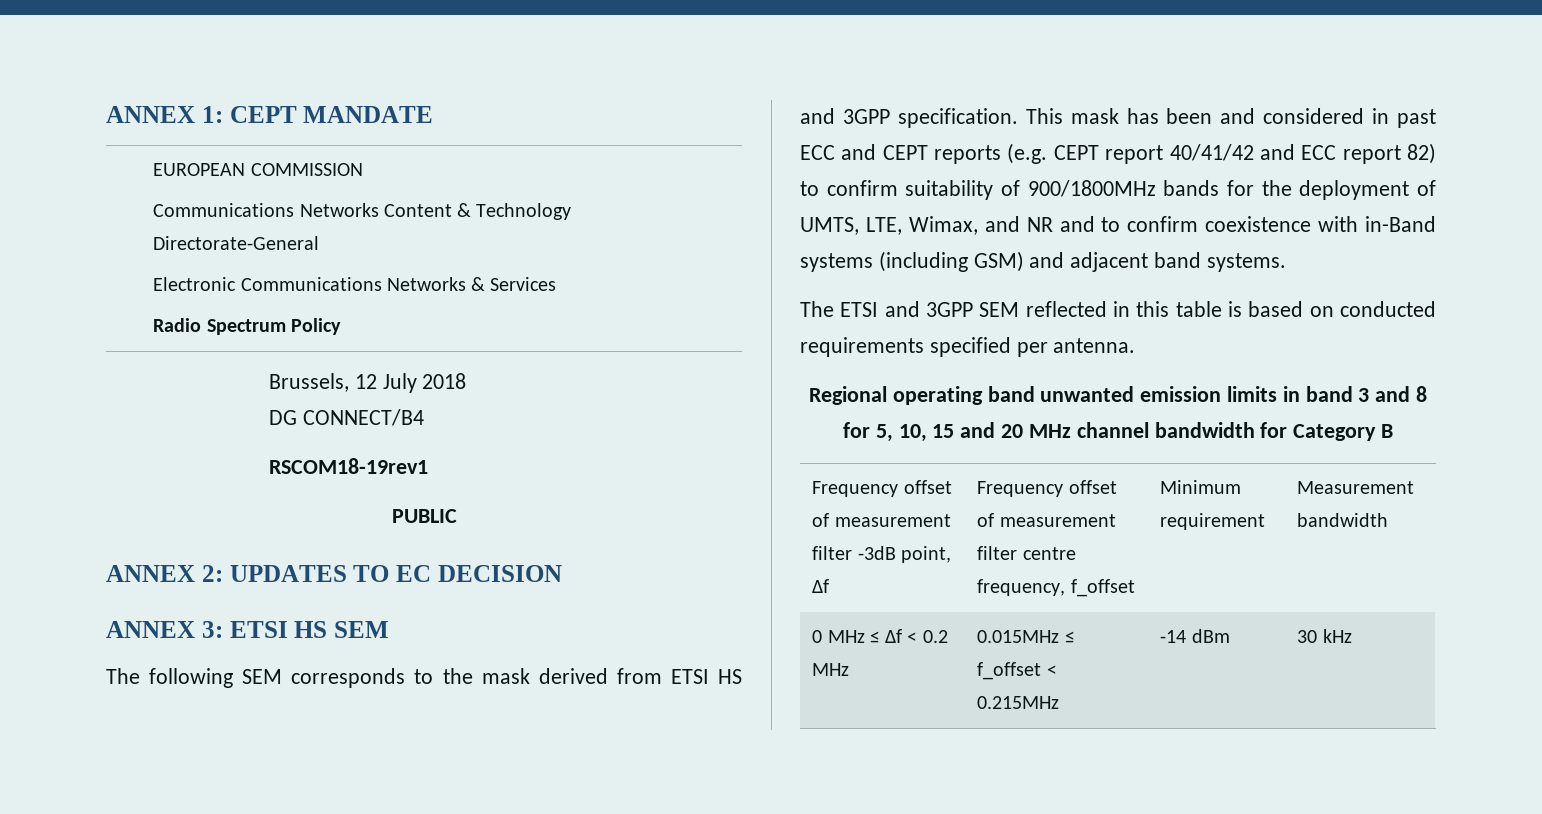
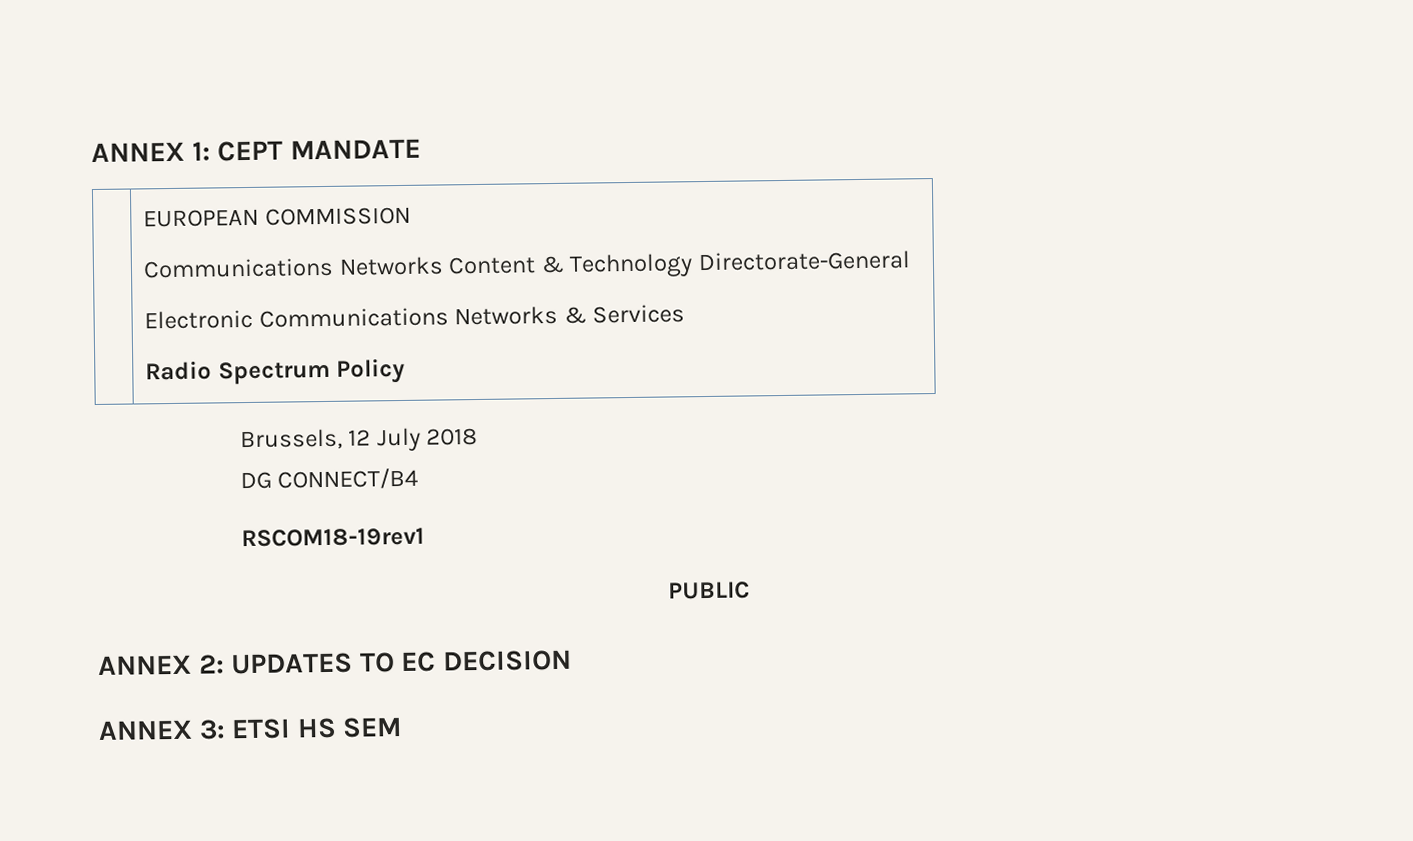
- The following SEM corresponds to the mask derived from ETSI HS and 3GPP specification. This mask has been and considered in past ECC and CEPT reports (e.g. CEPT report 40/41/42 and ECC report 82) to confirm suitability of 900/1800MHz bands for the deployment of UMTS, LTE, Wimax, and NR and to confirm coexistence with in-Band systems (including GSM) and adjacent band systems.
- The ETSI and 3GPP SEM reflected in this table is based on conducted requirements specified per antenna.
- Regional operating band unwanted emission limits in band 3 and 8 for 5, 10, 15 and 20 MHz channel bandwidth for Category B
- Frequency offset of measurement filter -3dB point, Δf | Frequency offset of measurement filter centre frequency, f_offset | Minimum requirement | Measurement bandwidth
- 0 MHz ≤ Δf < 0.2 MHz | 0.015MHz ≤ f_offset < 0.215MHz | -14 dBm | 30 kHz

